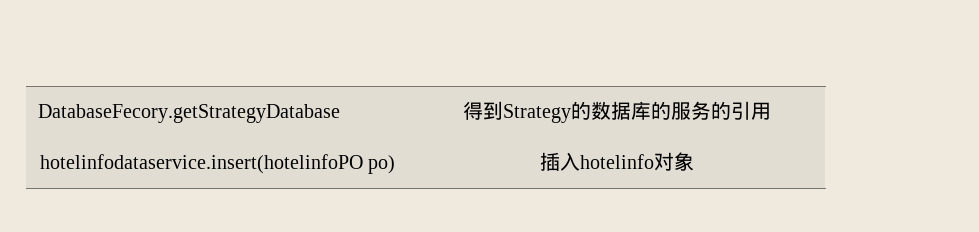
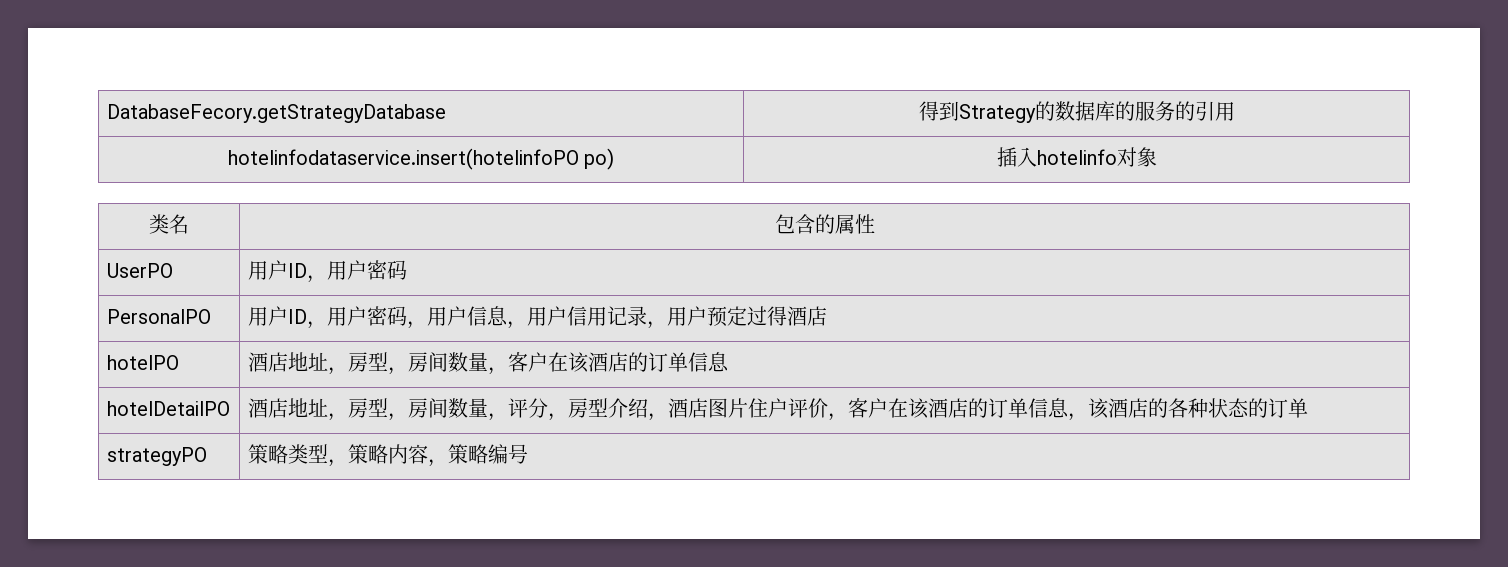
+ 类名 | 包含的属性
+ UserPO | 用户ID，用户密码
+ PersonalPO | 用户ID，用户密码，用户信息，用户信用记录，用户预定过得酒店
+ hotelPO | 酒店地址，房型，房间数量，客户在该酒店的订单信息
+ hotelDetailPO | 酒店地址，房型，房间数量，评分，房型介绍，酒店图片住户评价，客户在该酒店的订单信息，该酒店的各种状态的订单
+ strategyPO | 策略类型，策略内容，策略编号

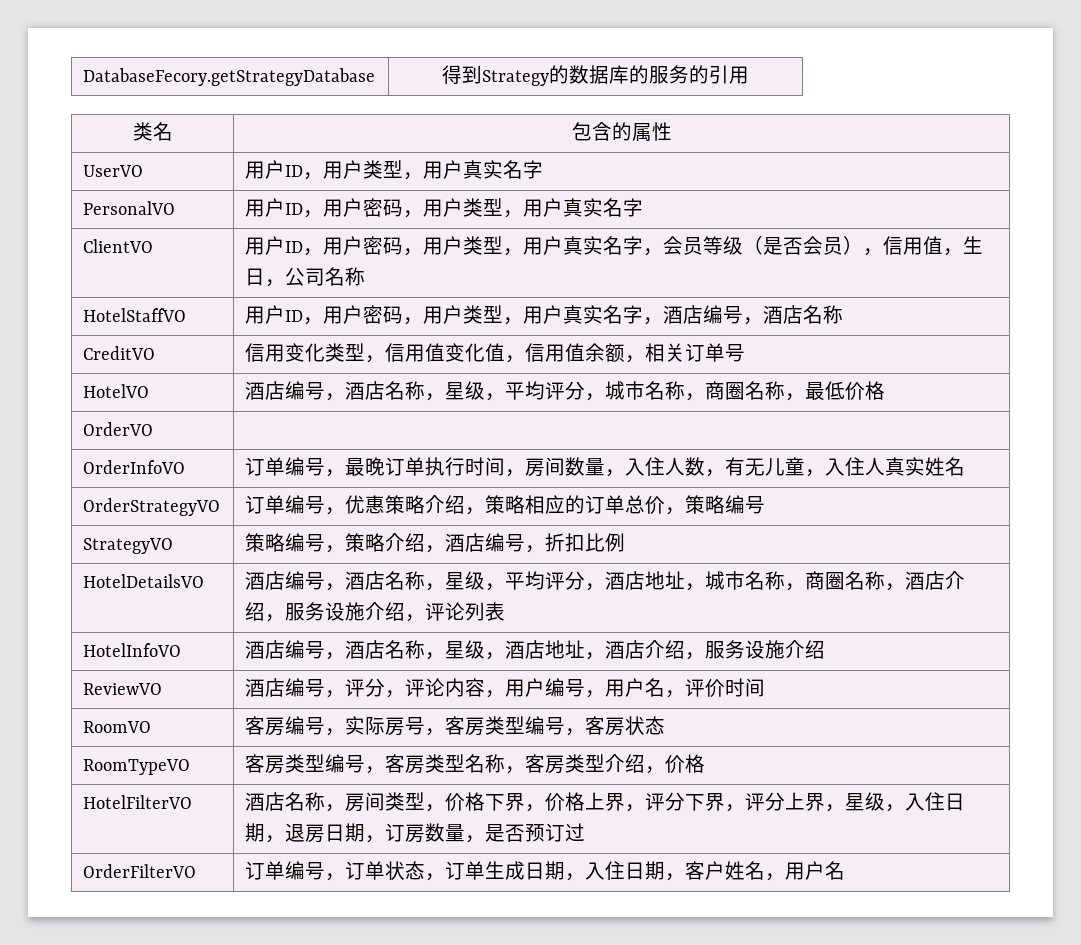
- hotelinfodataservice.insert(hotelinfoPO po) | 插入hotelinfo对象
- UserPO | 用户ID，用户密码
- PersonalPO | 用户ID，用户密码，用户信息，用户信用记录，用户预定过得酒店
- hotelPO | 酒店地址，房型，房间数量，客户在该酒店的订单信息
- hotelDetailPO | 酒店地址，房型，房间数量，评分，房型介绍，酒店图片住户评价，客户在该酒店的订单信息，该酒店的各种状态的订单
- strategyPO | 策略类型，策略内容，策略编号
+ UserVO | 用户ID，用户类型，用户真实名字
+ PersonalVO | 用户ID，用户密码，用户类型，用户真实名字
+ ClientVO | 用户ID，用户密码，用户类型，用户真实名字，会员等级（是否会员），信用值，生日，公司名称
+ HotelStaffVO | 用户ID，用户密码，用户类型，用户真实名字，酒店编号，酒店名称
+ CreditVO | 信用变化类型，信用值变化值，信用值余额，相关订单号
+ HotelVO | 酒店编号，酒店名称，星级，平均评分，城市名称，商圈名称，最低价格
+ OrderVO |
+ OrderInfoVO | 订单编号，最晚订单执行时间，房间数量，入住人数，有无儿童，入住人真实姓名
+ OrderStrategyVO | 订单编号，优惠策略介绍，策略相应的订单总价，策略编号
+ StrategyVO | 策略编号，策略介绍，酒店编号，折扣比例
+ HotelDetailsVO | 酒店编号，酒店名称，星级，平均评分，酒店地址，城市名称，商圈名称，酒店介绍，服务设施介绍，评论列表
+ HotelInfoVO | 酒店编号，酒店名称，星级，酒店地址，酒店介绍，服务设施介绍
+ ReviewVO | 酒店编号，评分，评论内容，用户编号，用户名，评价时间
+ RoomVO | 客房编号，实际房号，客房类型编号，客房状态
+ RoomTypeVO | 客房类型编号，客房类型名称，客房类型介绍，价格
+ HotelFilterVO | 酒店名称，房间类型，价格下界，价格上界，评分下界，评分上界，星级，入住日期，退房日期，订房数量，是否预订过
+ OrderFilterVO | 订单编号，订单状态，订单生成日期，入住日期，客户姓名，用户名

